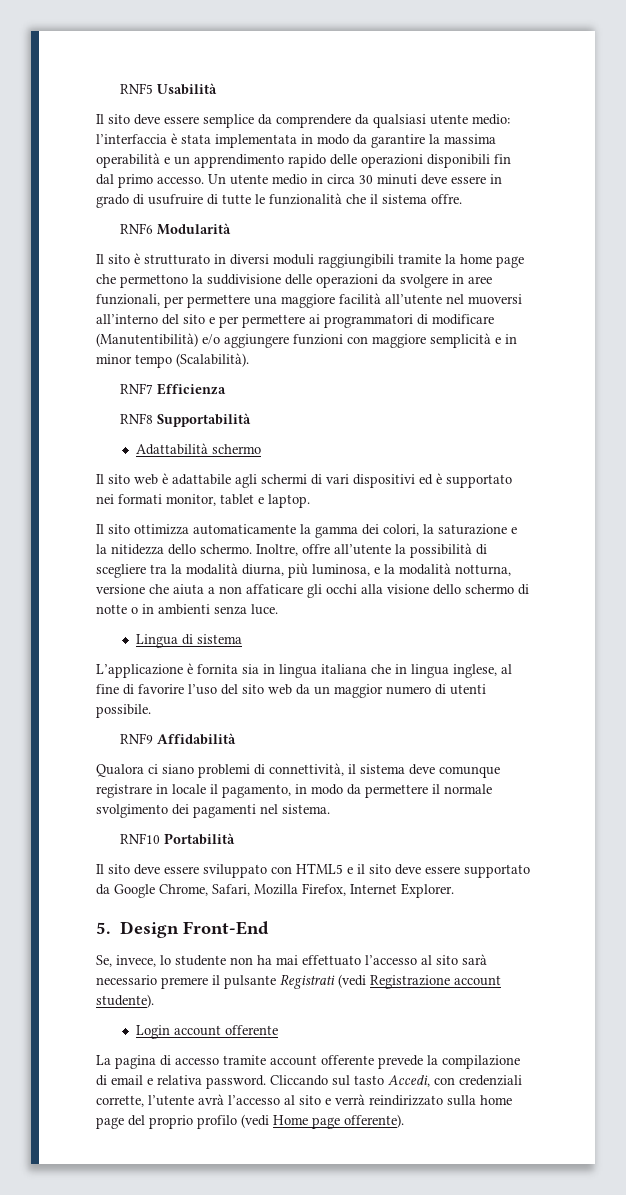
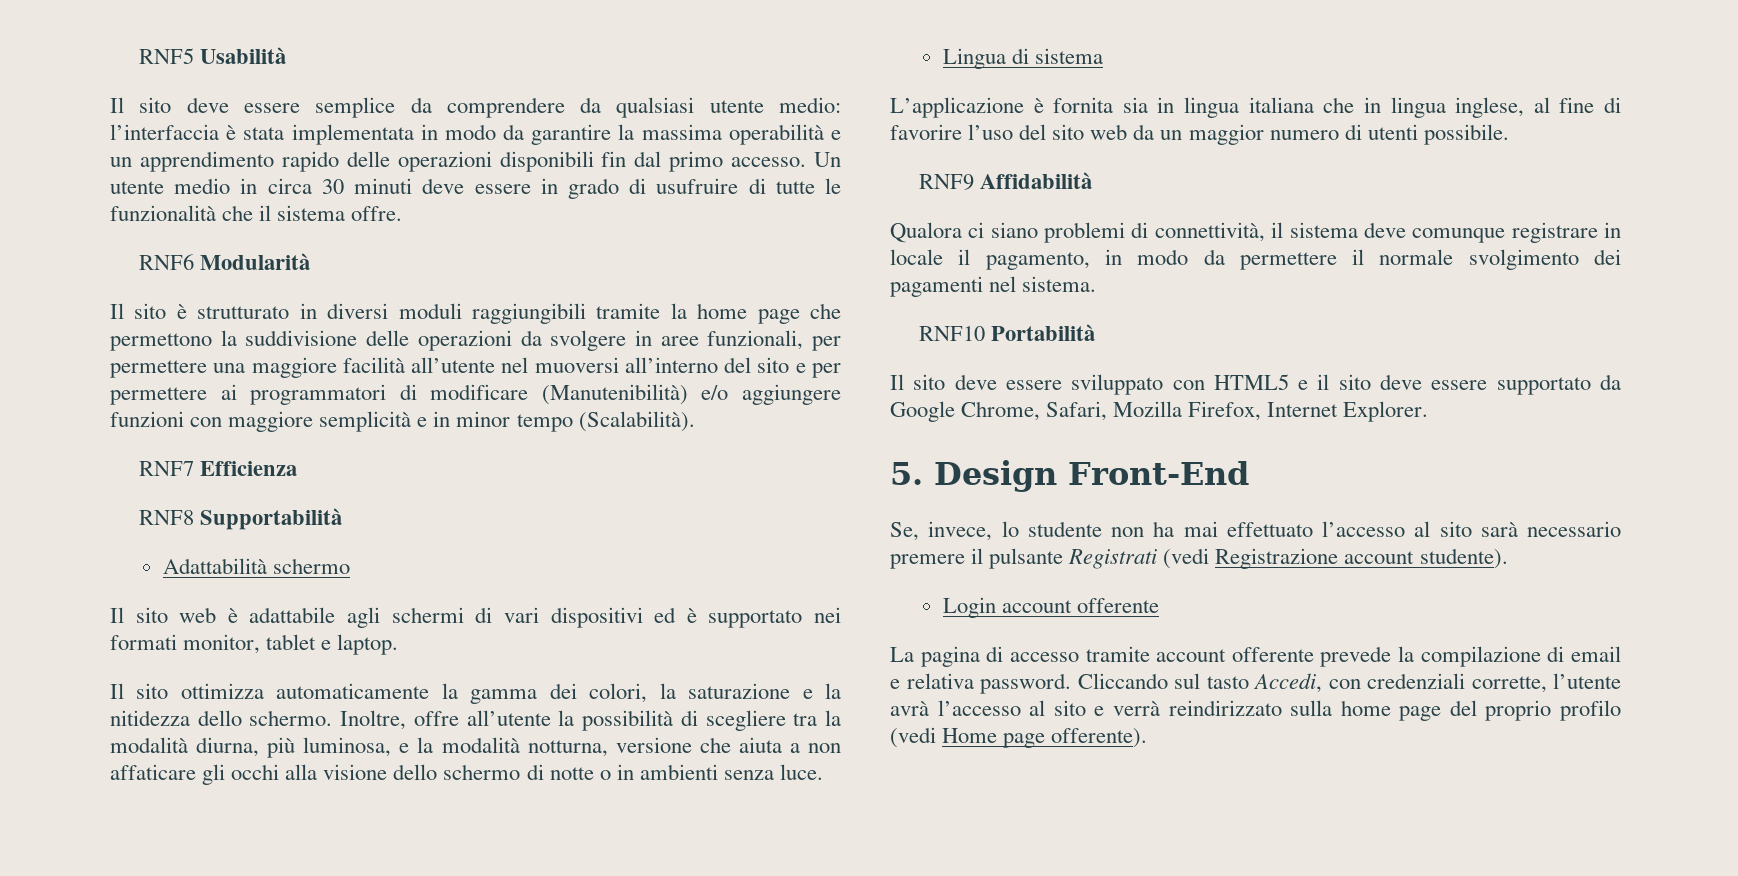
- Il sito è strutturato in diversi moduli raggiungibili tramite la home page che permettono la suddivisione delle operazioni da svolgere in aree funzionali, per permettere una maggiore facilità all’utente nel muoversi all’interno del sito e per permettere ai programmatori di modificare (Manutentibilità) e/o aggiungere funzioni con maggiore semplicità e in minor tempo (Scalabilità).
+ Il sito è strutturato in diversi moduli raggiungibili tramite la home page che permettono la suddivisione delle operazioni da svolgere in aree funzionali, per permettere una maggiore facilità all’utente nel muoversi all’interno del sito e per permettere ai programmatori di modificare (Manutenibilità) e/o aggiungere funzioni con maggiore semplicità e in minor tempo (Scalabilità).

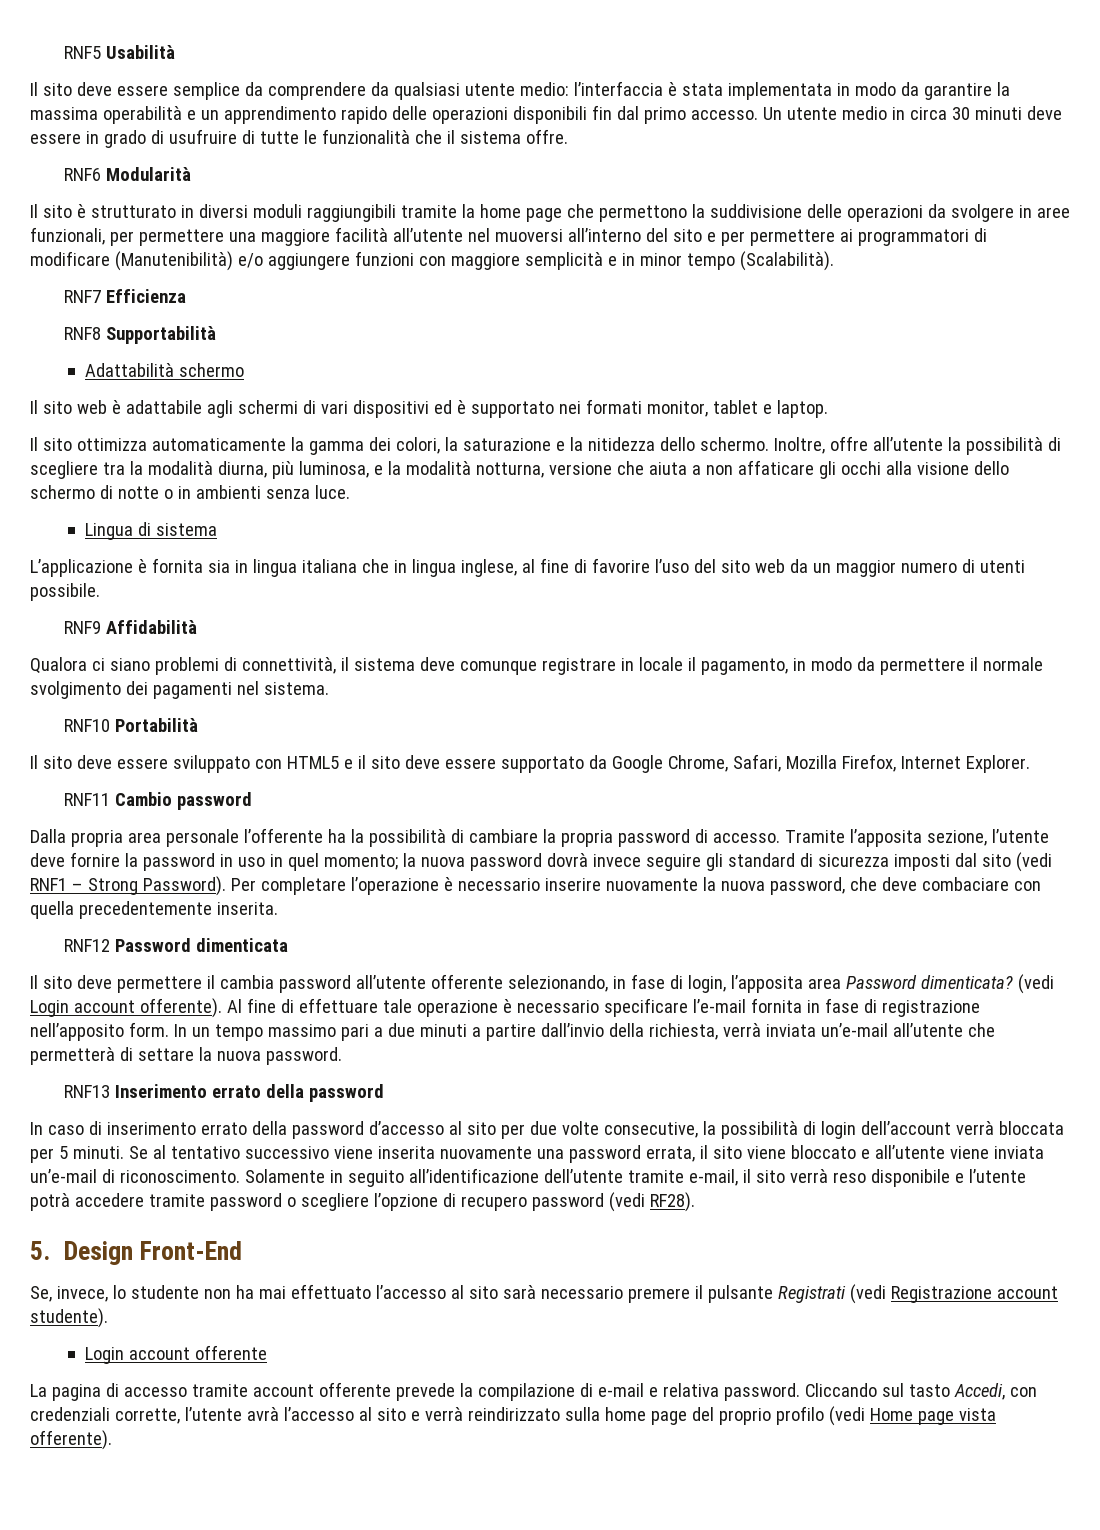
+ RNF11 Cambio password
+ Dalla propria area personale l’offerente ha la possibilità di cambiare la propria password di accesso. Tramite l’apposita sezione, l’utente deve fornire la password in uso in quel momento; la nuova password dovrà invece seguire gli standard di sicurezza imposti dal sito (vedi RNF1 – Strong Password). Per completare l’operazione è necessario inserire nuovamente la nuova password, che deve combaciare con quella precedentemente inserita.
+ RNF12 Password dimenticata
+ Il sito deve permettere il cambia password all’utente offerente selezionando, in fase di login, l’apposita area Password dimenticata? (vedi Login account offerente). Al fine di effettuare tale operazione è necessario specificare l’e-mail fornita in fase di registrazione nell’apposito form. In un tempo massimo pari a due minuti a partire dall’invio della richiesta, verrà inviata un’e-mail all’utente che permetterà di settare la nuova password.
+ RNF13 Inserimento errato della password
+ In caso di inserimento errato della password d’accesso al sito per due volte consecutive, la possibilità di login dell’account verrà bloccata per 5 minuti. Se al tentativo successivo viene inserita nuovamente una password errata, il sito viene bloccato e all’utente viene inviata un’e-mail di riconoscimento. Solamente in seguito all’identificazione dell’utente tramite e-mail, il sito verrà reso disponibile e l’utente potrà accedere tramite password o scegliere l’opzione di recupero password (vedi RF28).
- La pagina di accesso tramite account offerente prevede la compilazione di email e relativa password.
+ La pagina di accesso tramite account offerente prevede la compilazione di e-mail e relativa password.
- Cliccando sul tasto Accedi, con credenziali corrette, l’utente avrà l’accesso al sito e verrà reindirizzato sulla home page del proprio profilo (vedi Home page offerente).
+ Cliccando sul tasto Accedi, con credenziali corrette, l’utente avrà l’accesso al sito e verrà reindirizzato sulla home page del proprio profilo (vedi Home page vista offerente).

